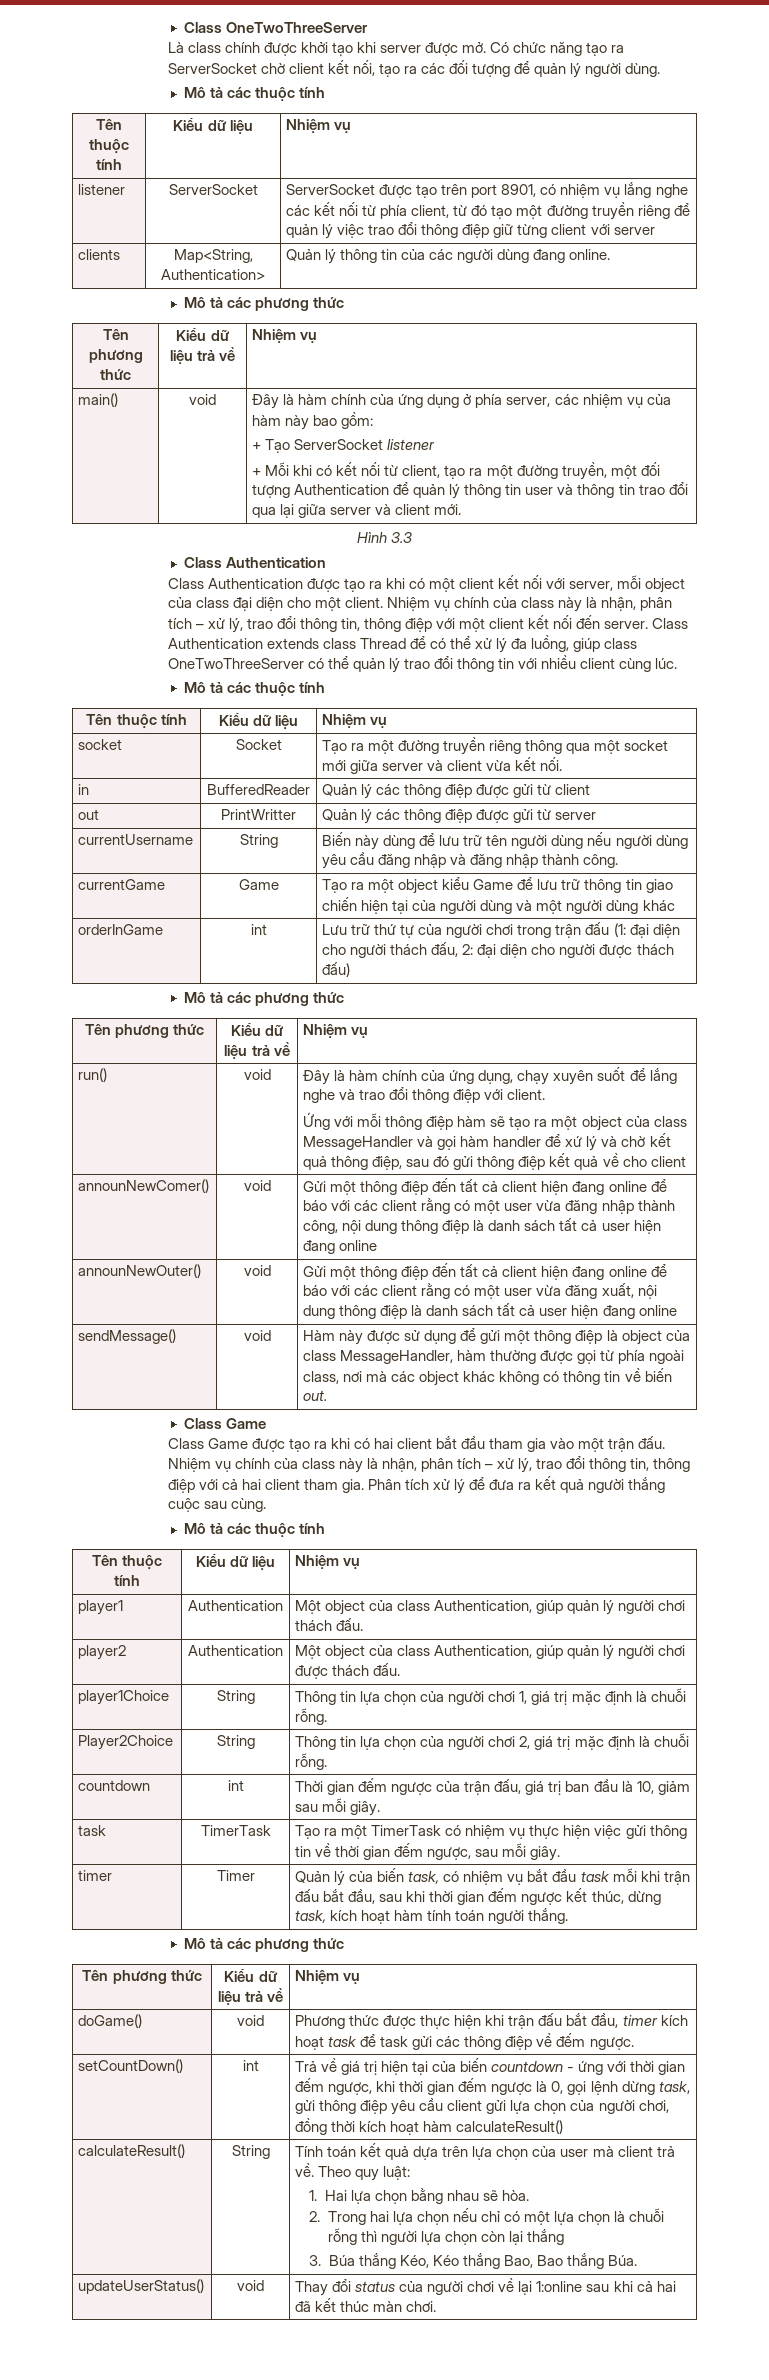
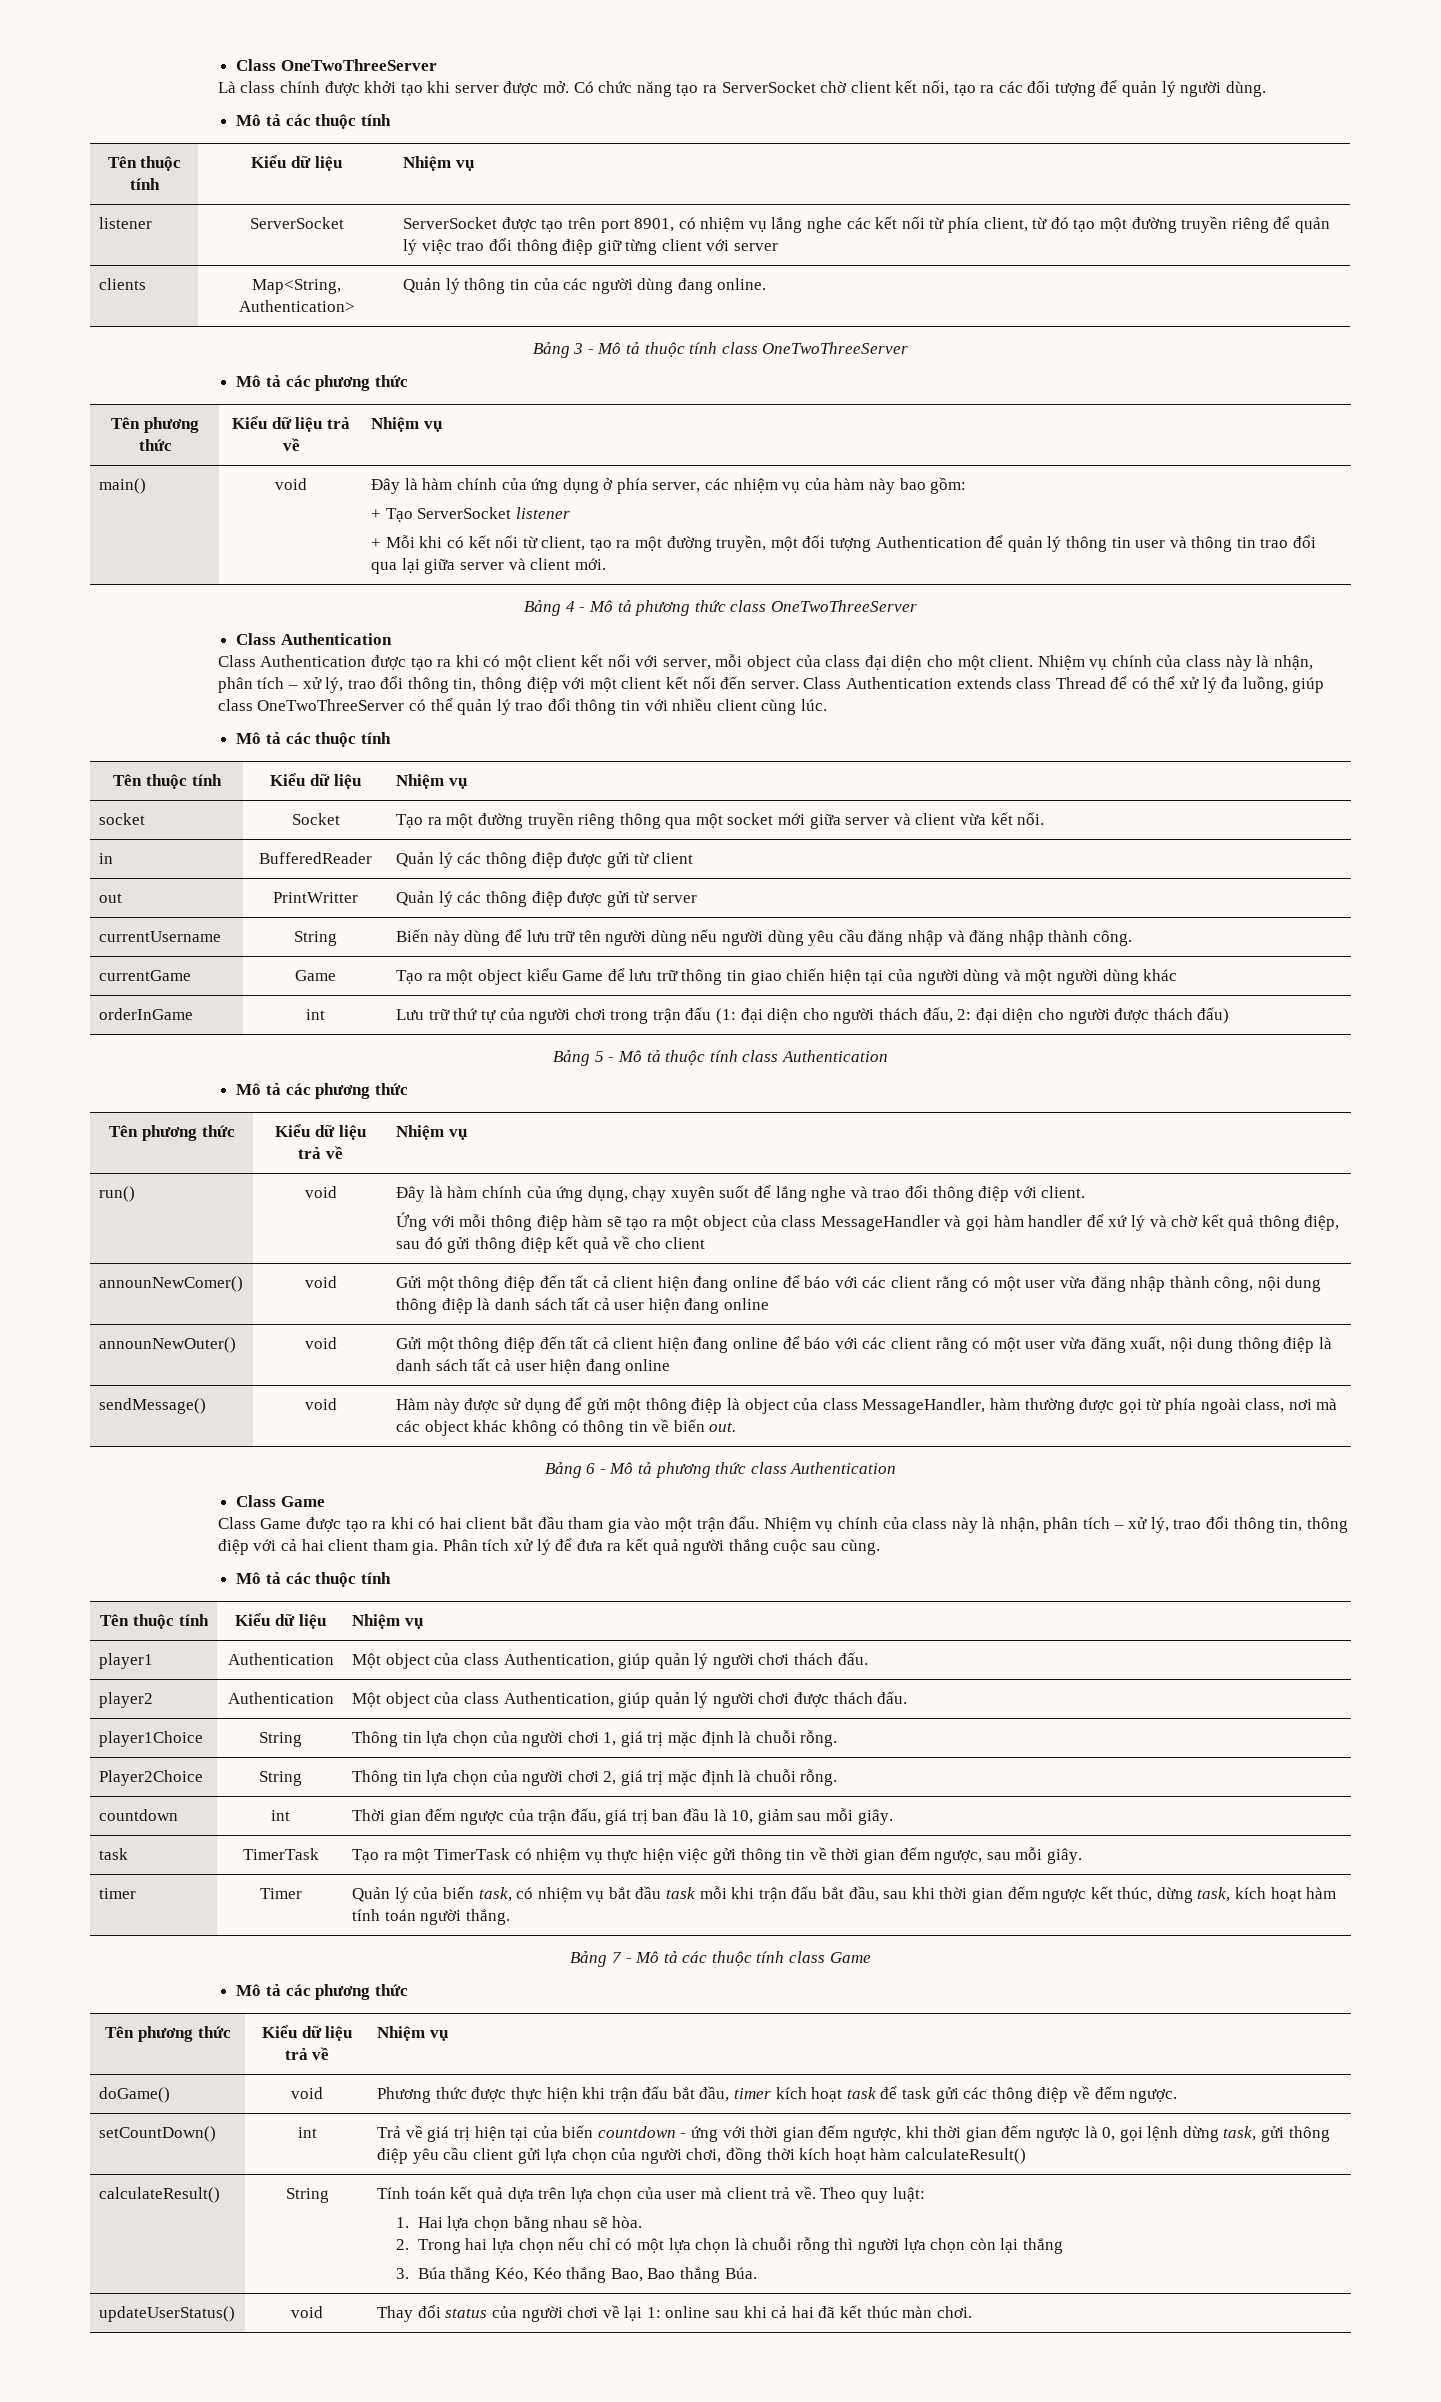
+ Bảng 3 - Mô tả thuộc tính class OneTwoThreeServer
- Hình 3.3
+ Bảng 4 - Mô tả phương thức class OneTwoThreeServer
+ Bảng 5 - Mô tả thuộc tính class Authentication
+ Bảng 6 - Mô tả phương thức class Authentication
+ Bảng 7 - Mô tả các thuộc tính class Game
- updateUserStatus() | void | Thay đổi status của người chơi về lại 1:online sau khi cả hai đã kết thúc màn chơi.
+ updateUserStatus() | void | Thay đổi status của người chơi về lại 1: online sau khi cả hai đã kết thúc màn chơi.

